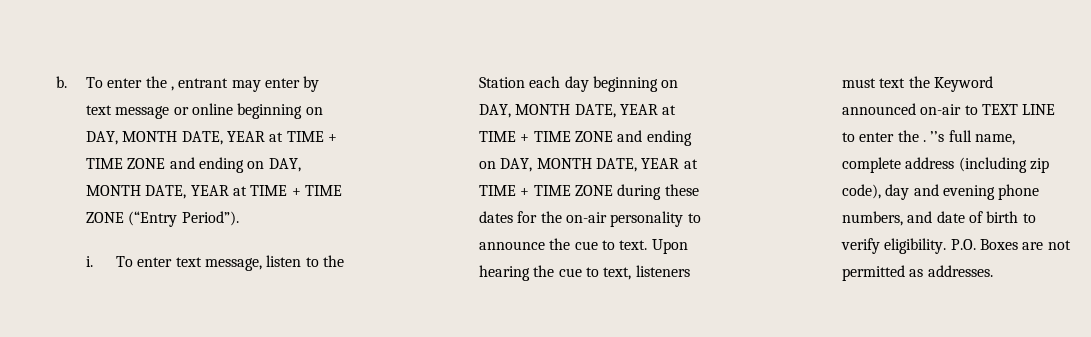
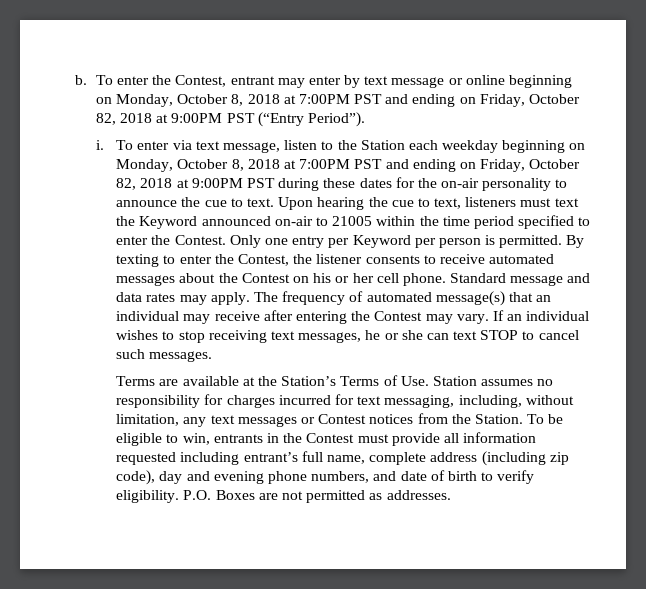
- To enter the , entrant may enter by text message or online beginning on DAY, MONTH DATE, YEAR at TIME + TIME ZONE and ending on DAY, MONTH DATE, YEAR at TIME + TIME ZONE (“Entry Period”).
+ To enter the Contest, entrant may enter by text message or online beginning on Monday, October 8, 2018 at 7:00PM PST and ending on Friday, October 82, 2018 at 9:00PM PST (“Entry Period”).
- To enter text message, listen to the Station each day beginning on DAY, MONTH DATE, YEAR at TIME + TIME ZONE and ending on DAY, MONTH DATE, YEAR at TIME + TIME ZONE during these dates for the on-air personality to announce the cue to text.
+ To enter via text message, listen to the Station each weekday beginning on Monday, October 8, 2018 at 7:00PM PST and ending on Friday, October 82, 2018 at 9:00PM PST during these dates for the on-air personality to announce the cue to text.
- Upon hearing the cue to text, listeners must text the Keyword announced on-air to TEXT LINE to enter the . ’’s full name, complete address (including zip code), day and evening phone numbers, and date of birth to verify eligibility.
+ Upon hearing the cue to text, listeners must text the Keyword announced on-air to 21005 within the time period specified to enter the Contest. Only one entry per Keyword per person is permitted. By texting to enter the Contest, the listener consents to receive automated messages about the Contest on his or her cell phone. Standard message and data rates may apply. The frequency of automated message(s) that an individual may receive after entering the Contest may vary. If an individual wishes to stop receiving text messages, he or she can text STOP to cancel such messages.
+ Terms are available at the Station’s Terms of Use. Station assumes no responsibility for charges incurred for text messaging, including, without limitation, any text messages or Contest notices from the Station. To be eligible to win, entrants in the Contest must provide all information requested including entrant’s full name, complete address (including zip code), day and evening phone numbers, and date of birth to verify eligibility.

